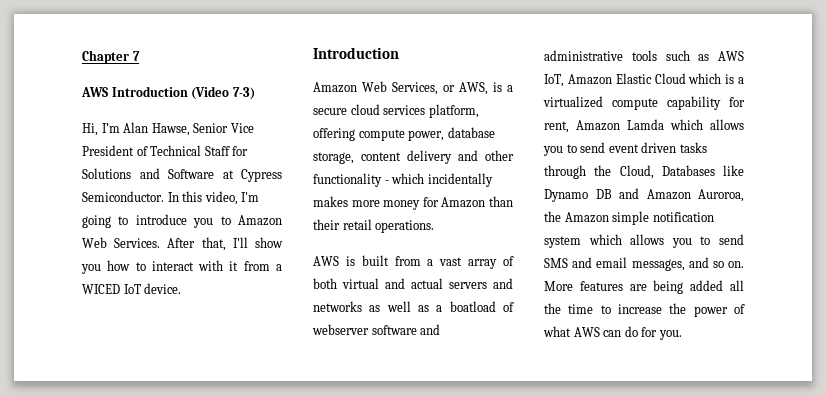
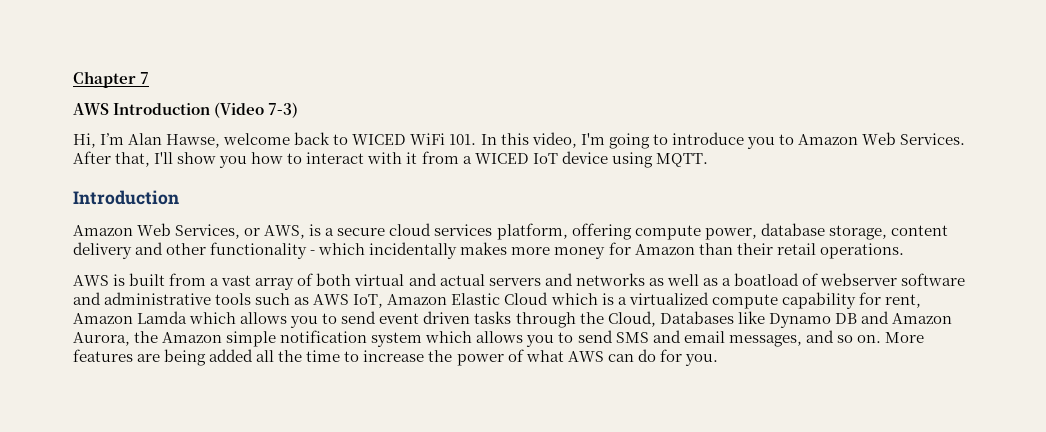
- Hi, I’m Alan Hawse, Senior Vice President of Technical Staff for Solutions and Software at Cypress Semiconductor. In this video, I'm going to introduce you to Amazon Web Services.
+ Hi, I’m Alan Hawse, welcome back to WICED WiFi 101. In this video, I'm going to introduce you to Amazon Web Services.
- After that, I'll show you how to interact with it from a WICED IoT device.
+ After that, I'll show you how to interact with it from a WICED IoT device using MQTT.
- AWS is built from a vast array of both virtual and actual servers and networks as well as a boatload of webserver software and administrative tools such as AWS IoT, Amazon Elastic Cloud which is a virtualized compute capability for rent, Amazon Lamda which allows you to send event driven tasks through the Cloud, Databases like Dynamo DB and Amazon Auroroa, the Amazon simple notification system which allows you to send SMS and email messages, and so on.
+ AWS is built from a vast array of both virtual and actual servers and networks as well as a boatload of webserver software and administrative tools such as AWS IoT, Amazon Elastic Cloud which is a virtualized compute capability for rent, Amazon Lamda which allows you to send event driven tasks through the Cloud, Databases like Dynamo DB and Amazon Aurora, the Amazon simple notification system which allows you to send SMS and email messages, and so on.

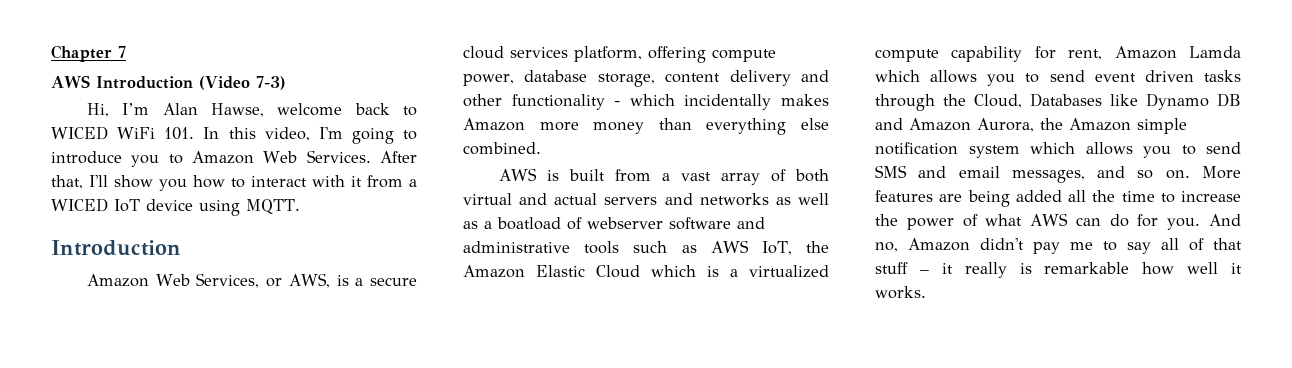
- Amazon Web Services, or AWS, is a secure cloud services platform, offering compute power, database storage, content delivery and other functionality - which incidentally makes more money for Amazon than their retail operations.
+ Amazon Web Services, or AWS, is a secure cloud services platform, offering compute power, database storage, content delivery and other functionality - which incidentally makes Amazon more money than everything else combined.
- AWS is built from a vast array of both virtual and actual servers and networks as well as a boatload of webserver software and administrative tools such as AWS IoT, Amazon Elastic Cloud which is a virtualized compute capability for rent, Amazon Lamda which allows you to send event driven tasks through the Cloud, Databases like Dynamo DB and Amazon Aurora, the Amazon simple notification system which allows you to send SMS and email messages, and so on.
+ AWS is built from a vast array of both virtual and actual servers and networks as well as a boatload of webserver software and administrative tools such as AWS IoT, the Amazon Elastic Cloud which is a virtualized compute capability for rent, Amazon Lamda which allows you to send event driven tasks through the Cloud, Databases like Dynamo DB and Amazon Aurora, the Amazon simple notification system which allows you to send SMS and email messages, and so on.
+ And no, Amazon didn't pay me to say all of that stuff – it really is remarkable how well it works.

